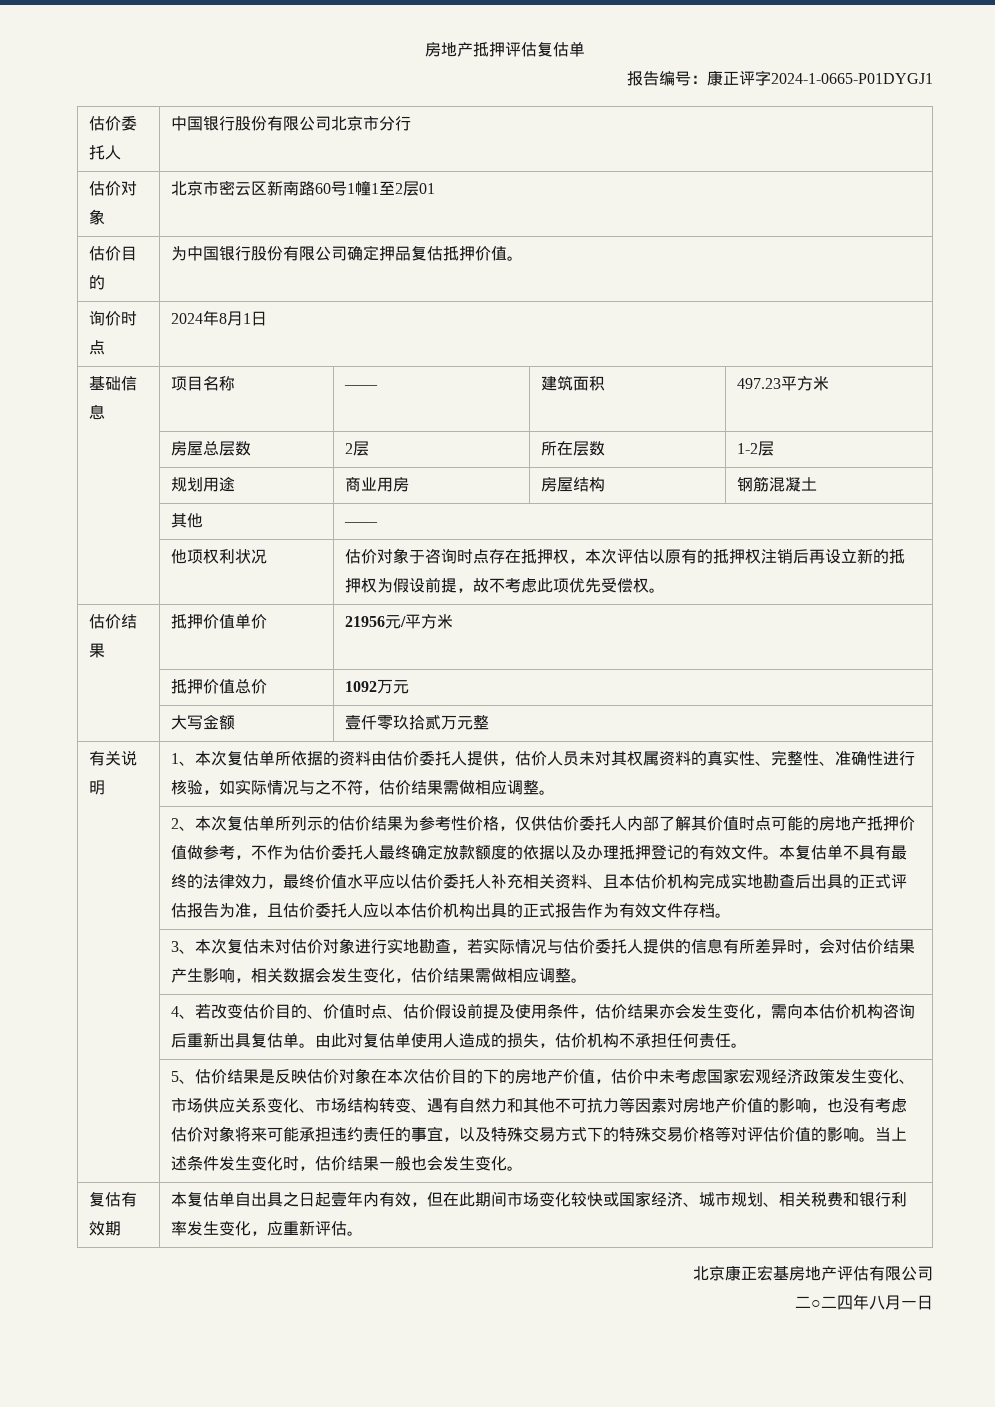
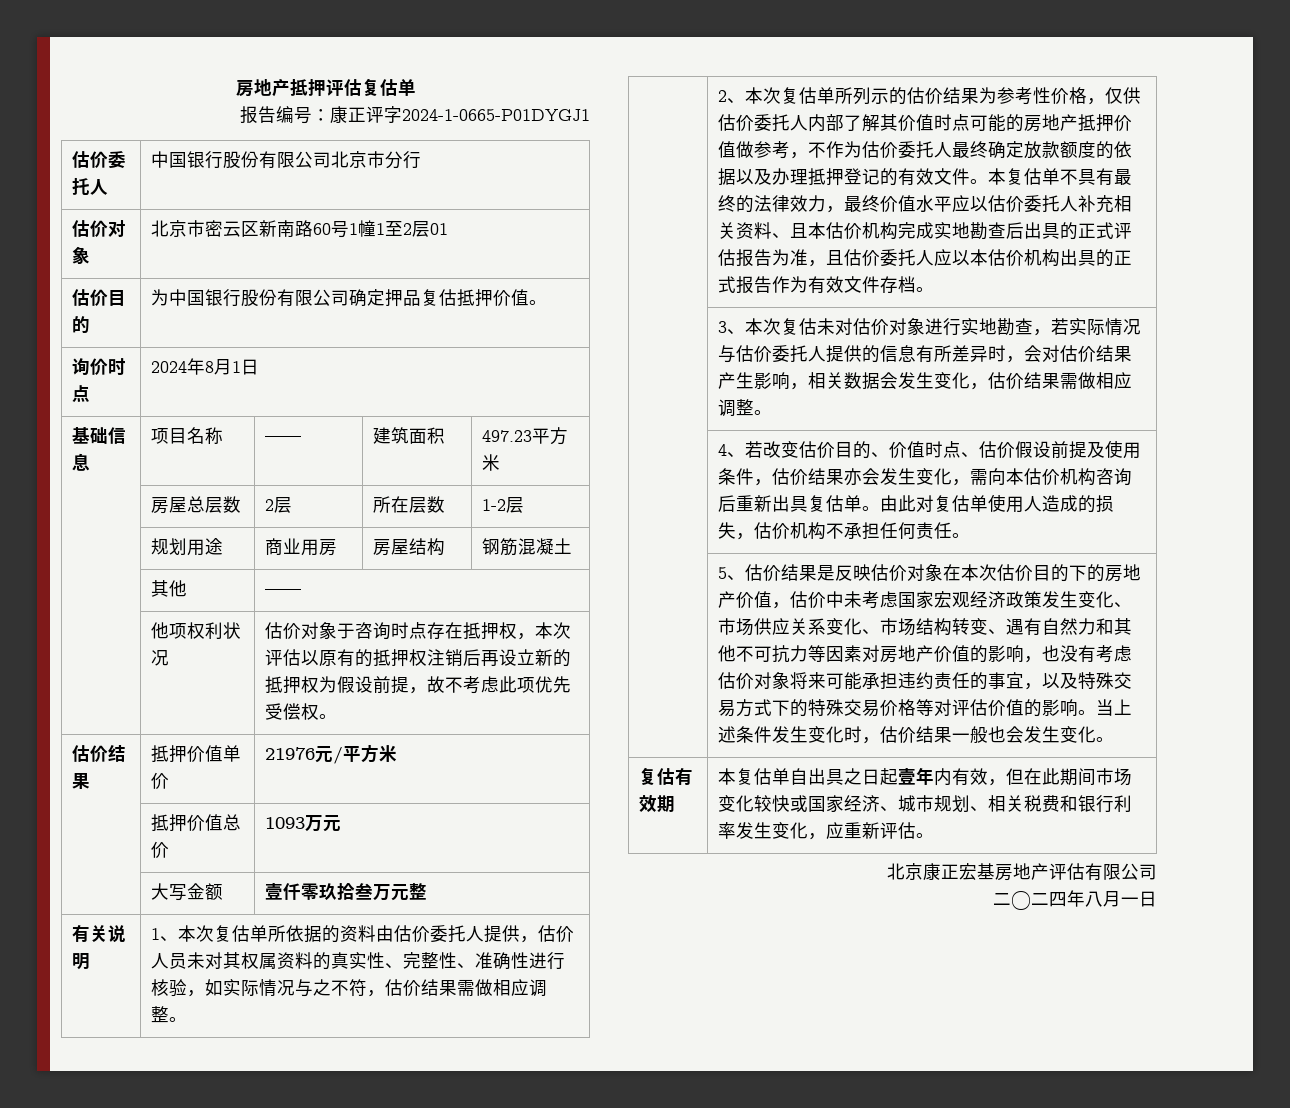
- 估价结果 | 抵押价值单价 | 21956元/平方米
+ 估价结果 | 抵押价值单价 | 21976元/平方米
- | 抵押价值总价 | 1092万元
+ | 抵押价值总价 | 1093万元
- | 大写金额 | 壹仟零玖拾贰万元整
+ | 大写金额 | 壹仟零玖拾叁万元整

